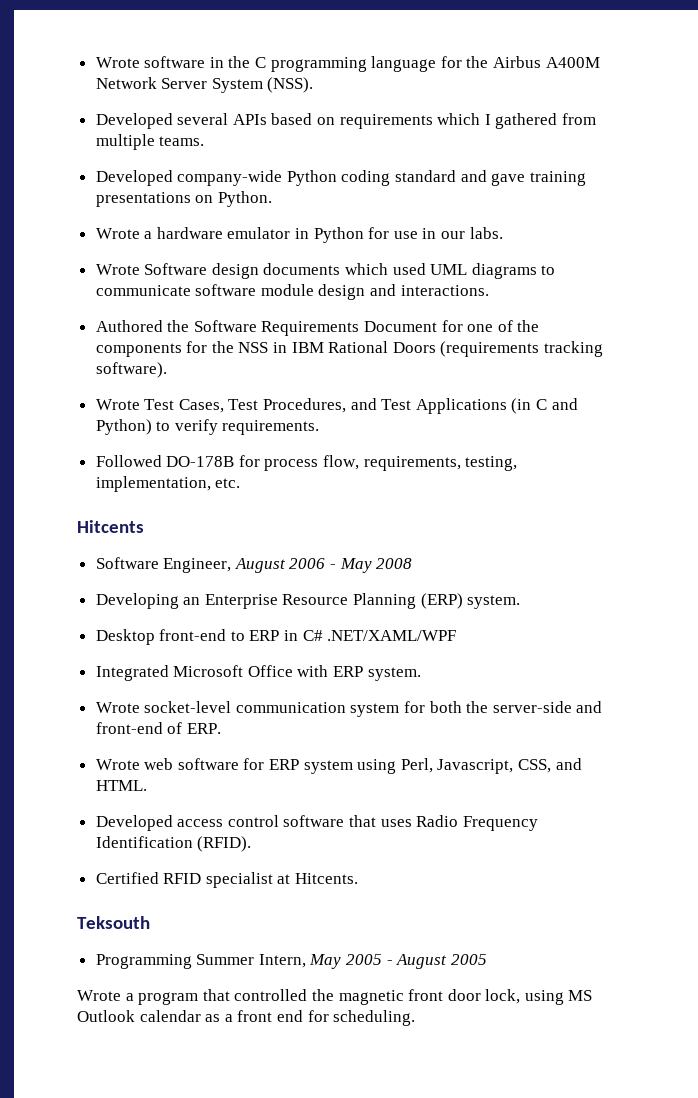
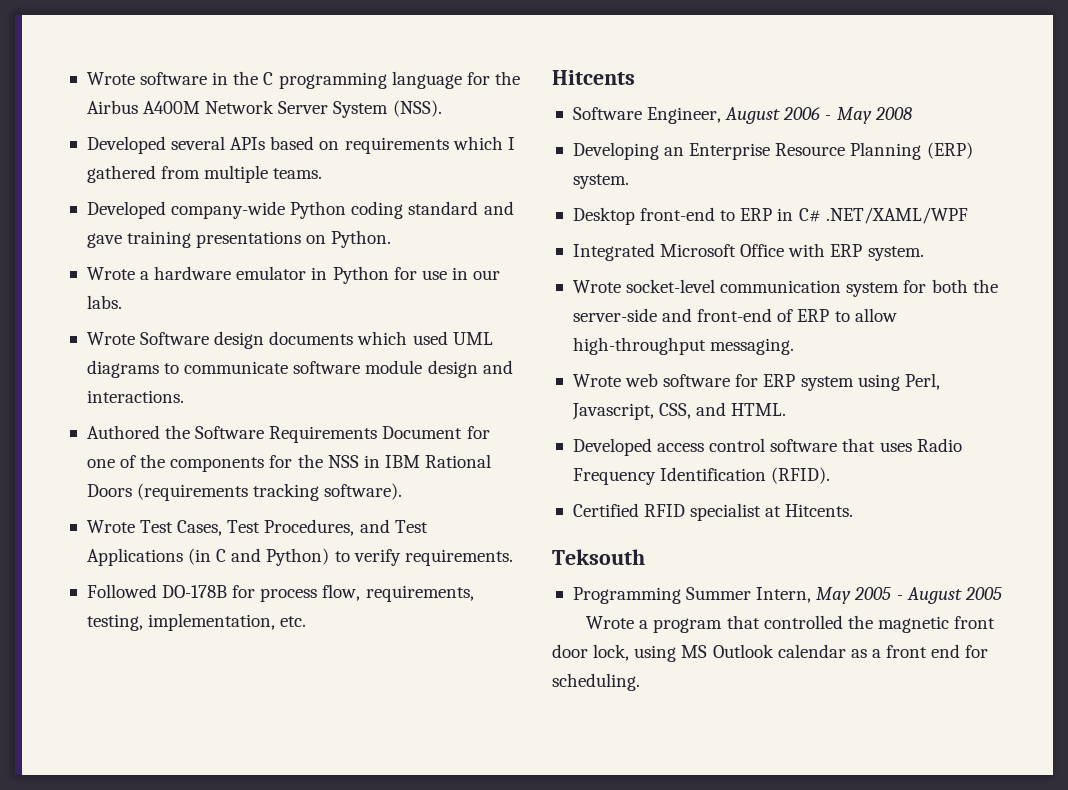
- Wrote socket-level communication system for both the server-side and front-end of ERP.
+ Wrote socket-level communication system for both the server-side and front-end of ERP to allow high-throughput messaging.

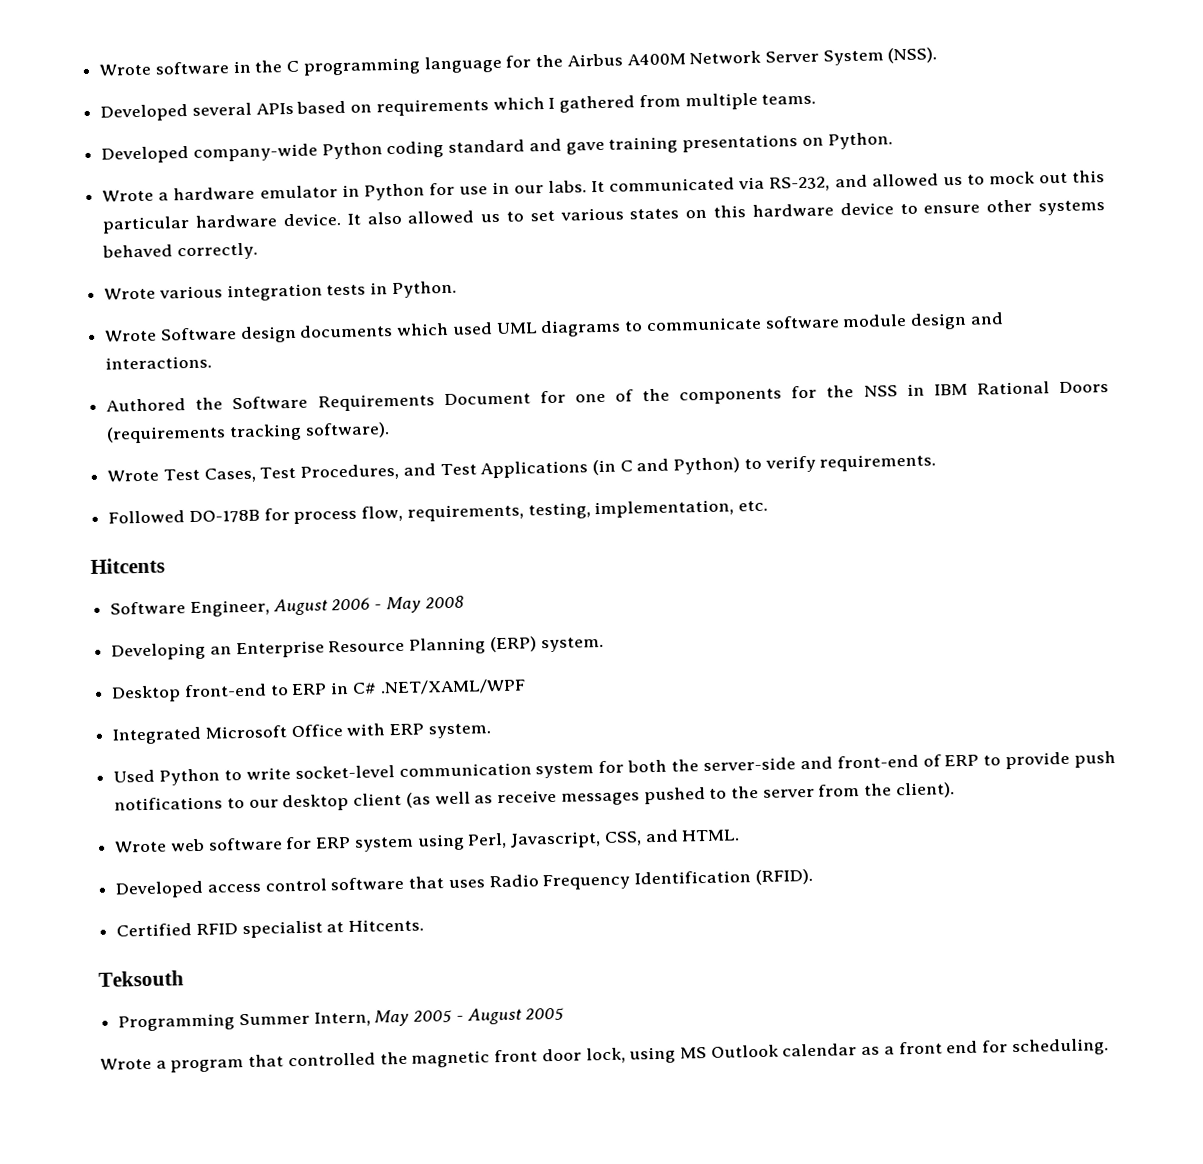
+ It communicated via RS-232, and allowed us to mock out this particular hardware device. It also allowed us to set various states on this hardware device to ensure other systems behaved correctly.
+ Wrote various integration tests in Python.
- Wrote socket-level communication system for both the server-side and front-end of ERP to allow high-throughput messaging.
+ Used Python to write socket-level communication system for both the server-side and front-end of ERP to provide push notifications to our desktop client (as well as receive messages pushed to the server from the client).

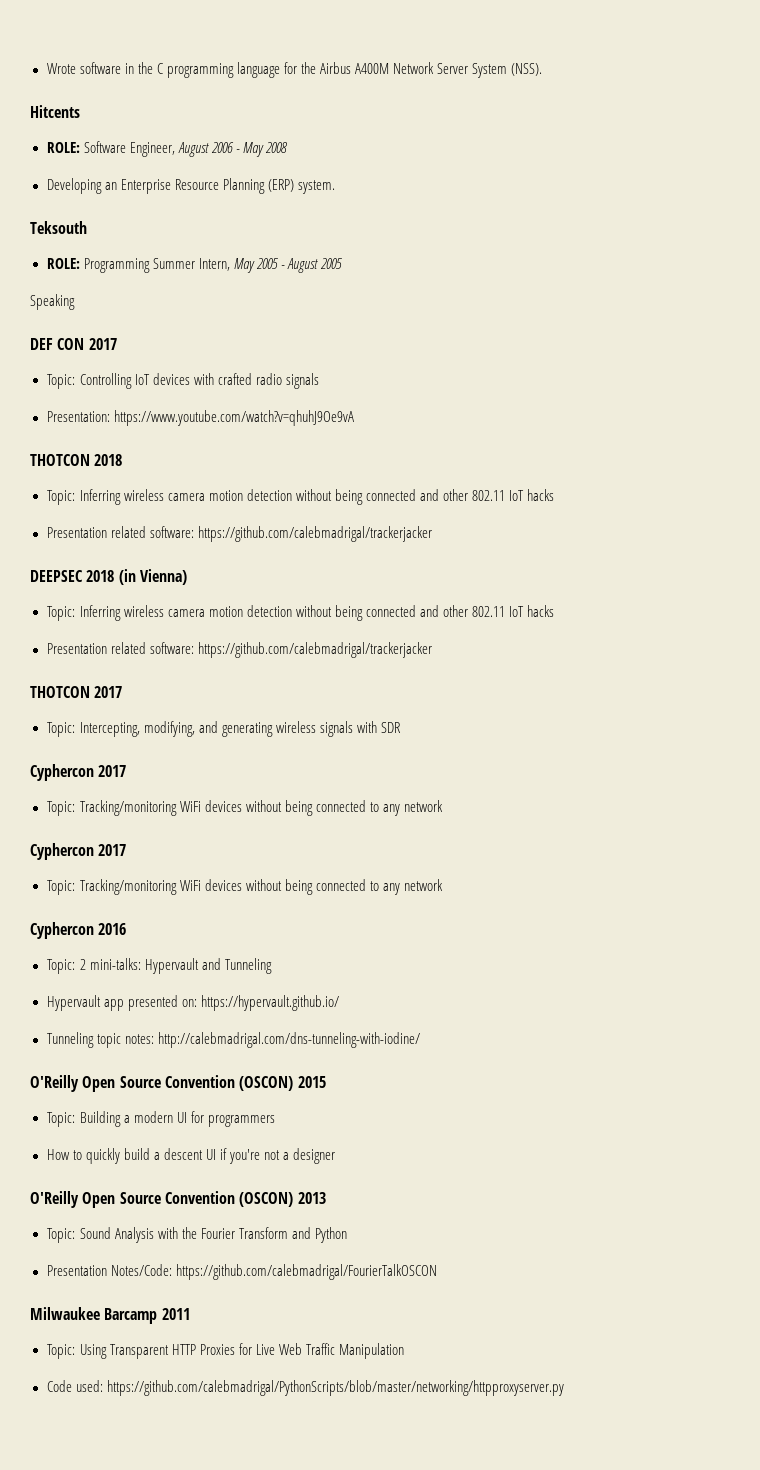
- Developed several APIs based on requirements which I gathered from multiple teams.
- Developed company-wide Python coding standard and gave training presentations on Python.
- Wrote a hardware emulator in Python for use in our labs. It communicated via RS-232, and allowed us to mock out this particular hardware device. It also allowed us to set various states on this hardware device to ensure other systems behaved correctly.
- Wrote various integration tests in Python.
- Wrote Software design documents which used UML diagrams to communicate software module design and interactions.
- Authored the Software Requirements Document for one of the components for the NSS in IBM Rational Doors (requirements tracking software).
- Wrote Test Cases, Test Procedures, and Test Applications (in C and Python) to verify requirements.
- Followed DO-178B for process flow, requirements, testing, implementation, etc.
- Software Engineer, August 2006 - May 2008
+ ROLE: Software Engineer, August 2006 - May 2008
- Desktop front-end to ERP in C# .NET/XAML/WPF
- Integrated Microsoft Office with ERP system.
- Used Python to write socket-level communication system for both the server-side and front-end of ERP to provide push notifications to our desktop client (as well as receive messages pushed to the server from the client).
- Wrote web software for ERP system using Perl, Javascript, CSS, and HTML.
- Developed access control software that uses Radio Frequency Identification (RFID).
- Certified RFID specialist at Hitcents.
- Programming Summer Intern, May 2005 - August 2005
+ ROLE: Programming Summer Intern, May 2005 - August 2005
- Wrote a program that controlled the magnetic front door lock, using MS Outlook calendar as a front end for scheduling.
+ Speaking
+ DEF CON 2017
+ Topic: Controlling IoT devices with crafted radio signals
+ Presentation: https://www.youtube.com/watch?v=qhuhJ9Oe9vA
+ THOTCON 2018
+ Topic: Inferring wireless camera motion detection without being connected and other 802.11 IoT hacks
+ Presentation related software: https://github.com/calebmadrigal/trackerjacker
+ DEEPSEC 2018 (in Vienna)
+ Topic: Inferring wireless camera motion detection without being connected and other 802.11 IoT hacks
+ Presentation related software: https://github.com/calebmadrigal/trackerjacker
+ THOTCON 2017
+ Topic: Intercepting, modifying, and generating wireless signals with SDR
+ Cyphercon 2017
+ Topic: Tracking/monitoring WiFi devices without being connected to any network
+ Cyphercon 2017
+ Topic: Tracking/monitoring WiFi devices without being connected to any network
+ Cyphercon 2016
+ Topic: 2 mini-talks: Hypervault and Tunneling
+ Hypervault app presented on: https://hypervault.github.io/
+ Tunneling topic notes: http://calebmadrigal.com/dns-tunneling-with-iodine/
+ O'Reilly Open Source Convention (OSCON) 2015
+ Topic: Building a modern UI for programmers
+ How to quickly build a descent UI if you're not a designer
+ O'Reilly Open Source Convention (OSCON) 2013
+ Topic: Sound Analysis with the Fourier Transform and Python
+ Presentation Notes/Code: https://github.com/calebmadrigal/FourierTalkOSCON
+ Milwaukee Barcamp 2011
+ Topic: Using Transparent HTTP Proxies for Live Web Traffic Manipulation
+ Code used: https://github.com/calebmadrigal/PythonScripts/blob/master/networking/httpproxyserver.py

